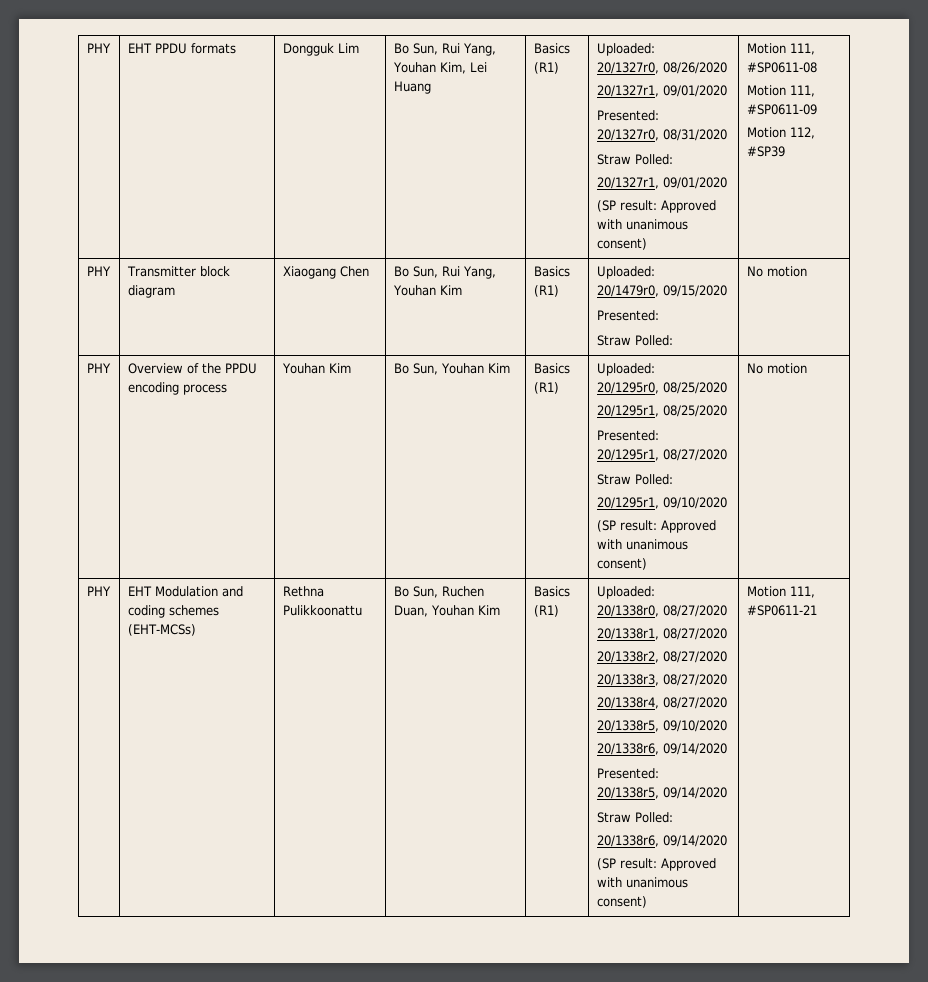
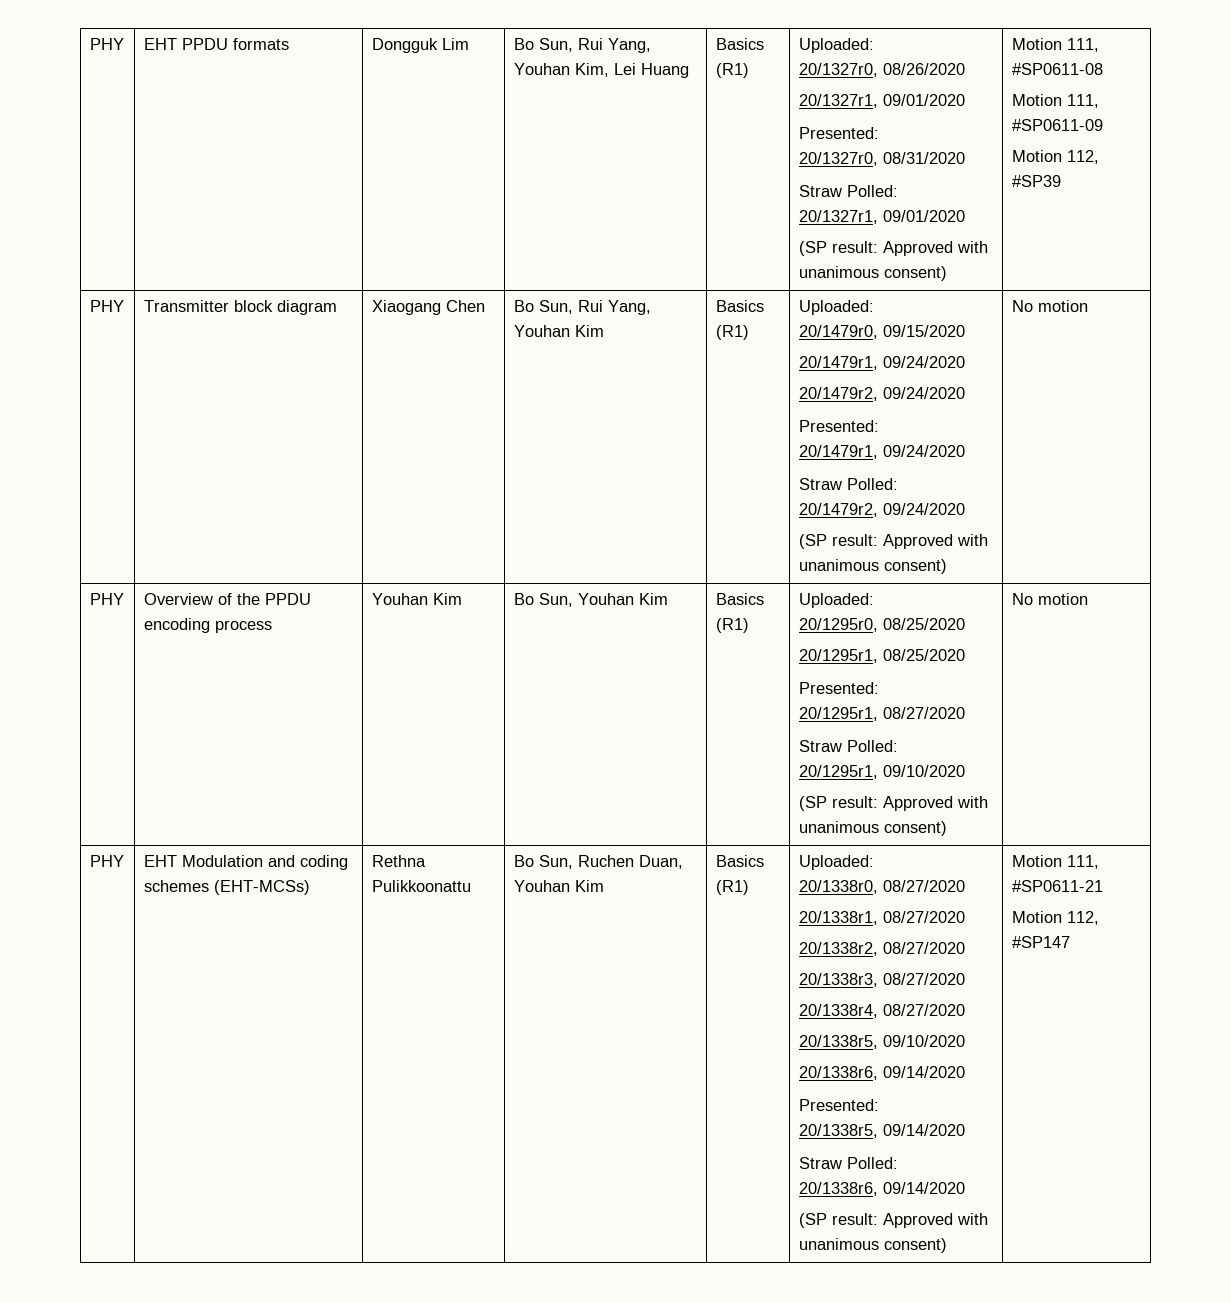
  PHY | Transmitter block diagram | Xiaogang Chen | Bo Sun, Rui Yang, Youhan Kim | Basics (R1) | Uploaded:
  20/1479r0, 09/15/2020
+ 20/1479r1, 09/24/2020
+ 20/1479r2, 09/24/2020
  Presented:
- Straw Polled: | No motion
+ 20/1479r1, 09/24/2020
+ Straw Polled:
+ 20/1479r2, 09/24/2020
+ (SP result: Approved with unanimous consent) | No motion
+ Motion 112, #SP147

